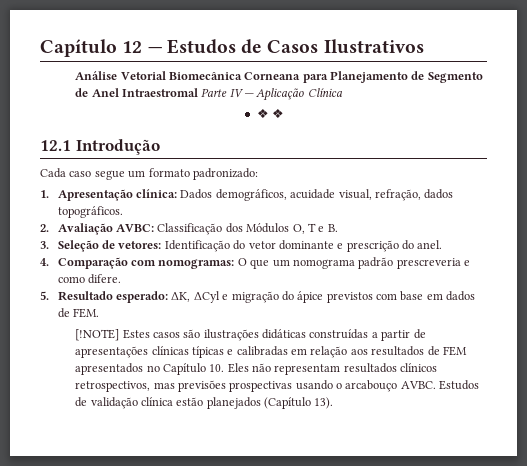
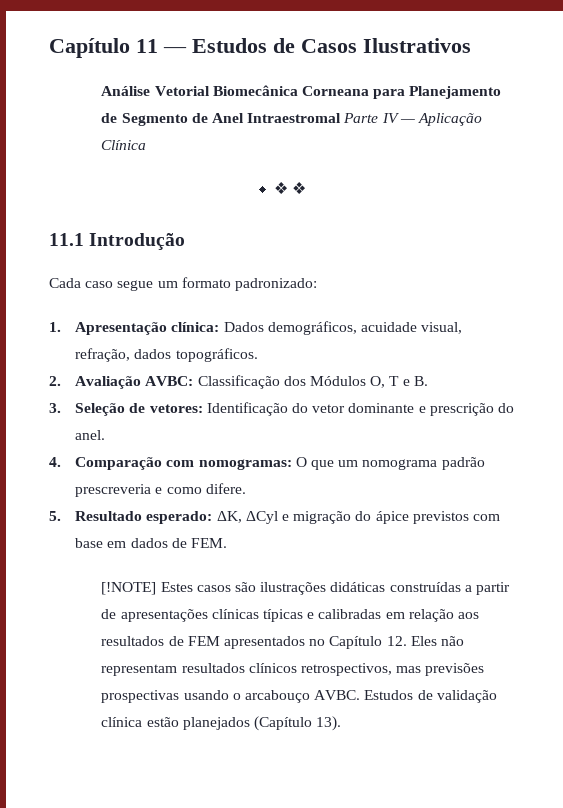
- Capítulo 12 — Estudos de Casos Ilustrativos
+ Capítulo 11 — Estudos de Casos Ilustrativos
- 12.1 Introdução
+ 11.1 Introdução
- [!NOTE] Estes casos são ilustrações didáticas construídas a partir de apresentações clínicas típicas e calibradas em relação aos resultados de FEM apresentados no Capítulo 10. Eles não representam resultados clínicos retrospectivos, mas previsões prospectivas usando o arcabouço AVBC.
+ [!NOTE] Estes casos são ilustrações didáticas construídas a partir de apresentações clínicas típicas e calibradas em relação aos resultados de FEM apresentados no Capítulo 12. Eles não representam resultados clínicos retrospectivos, mas previsões prospectivas usando o arcabouço AVBC.

